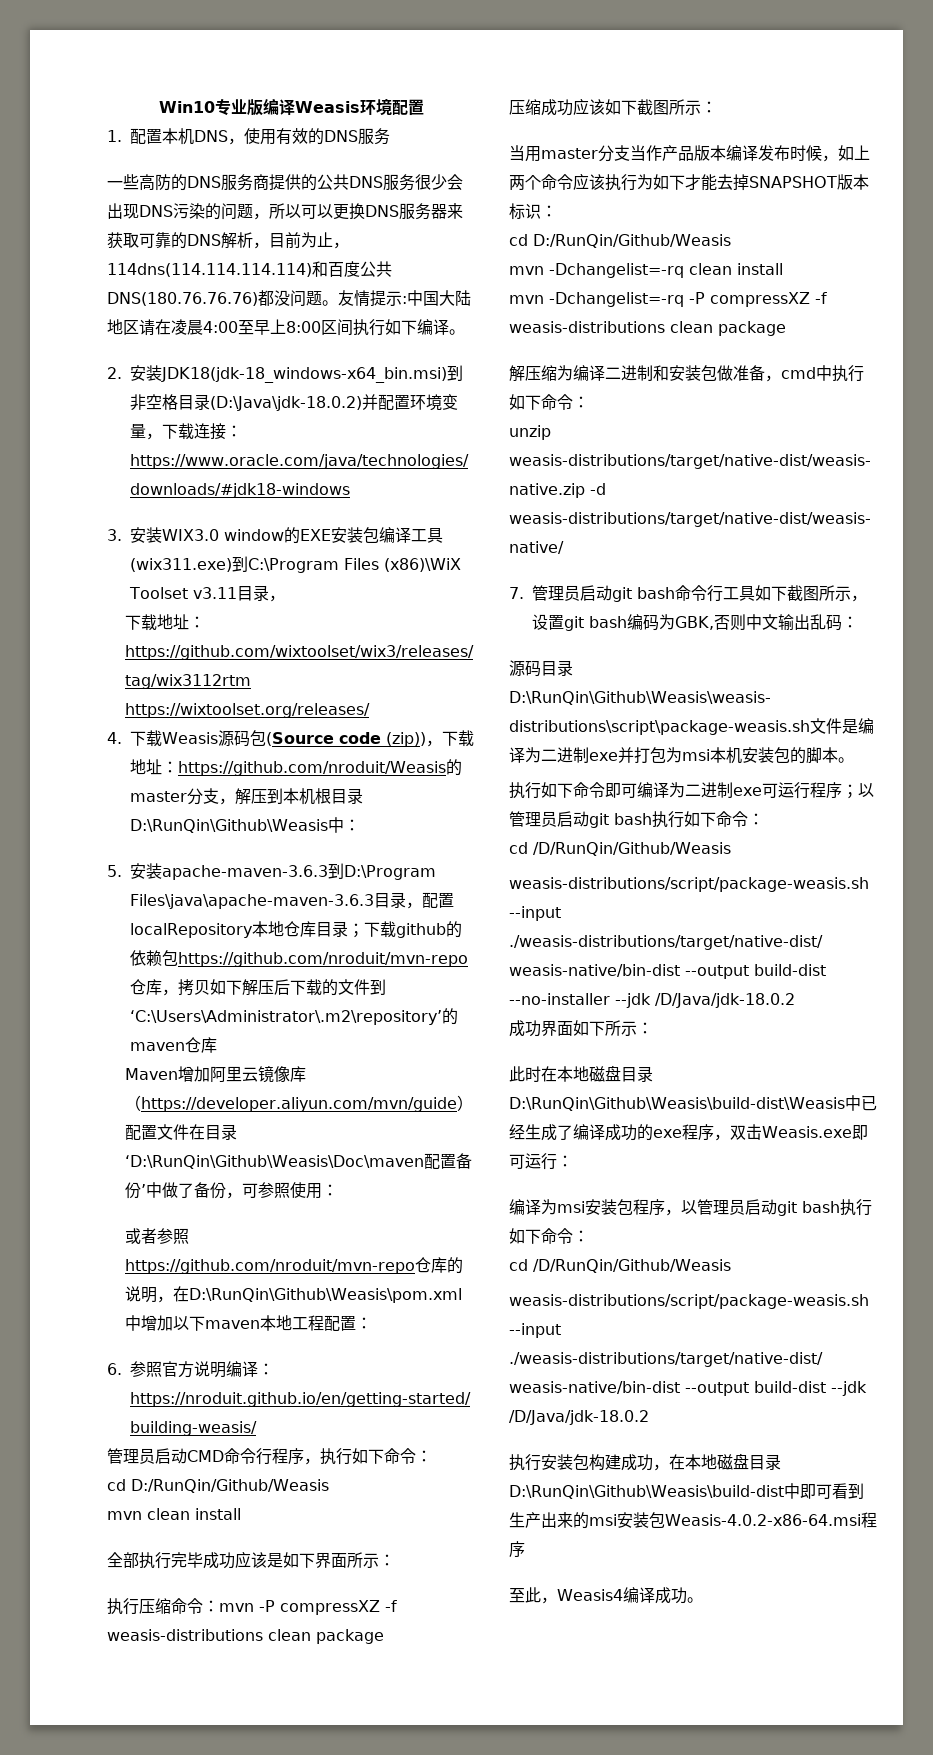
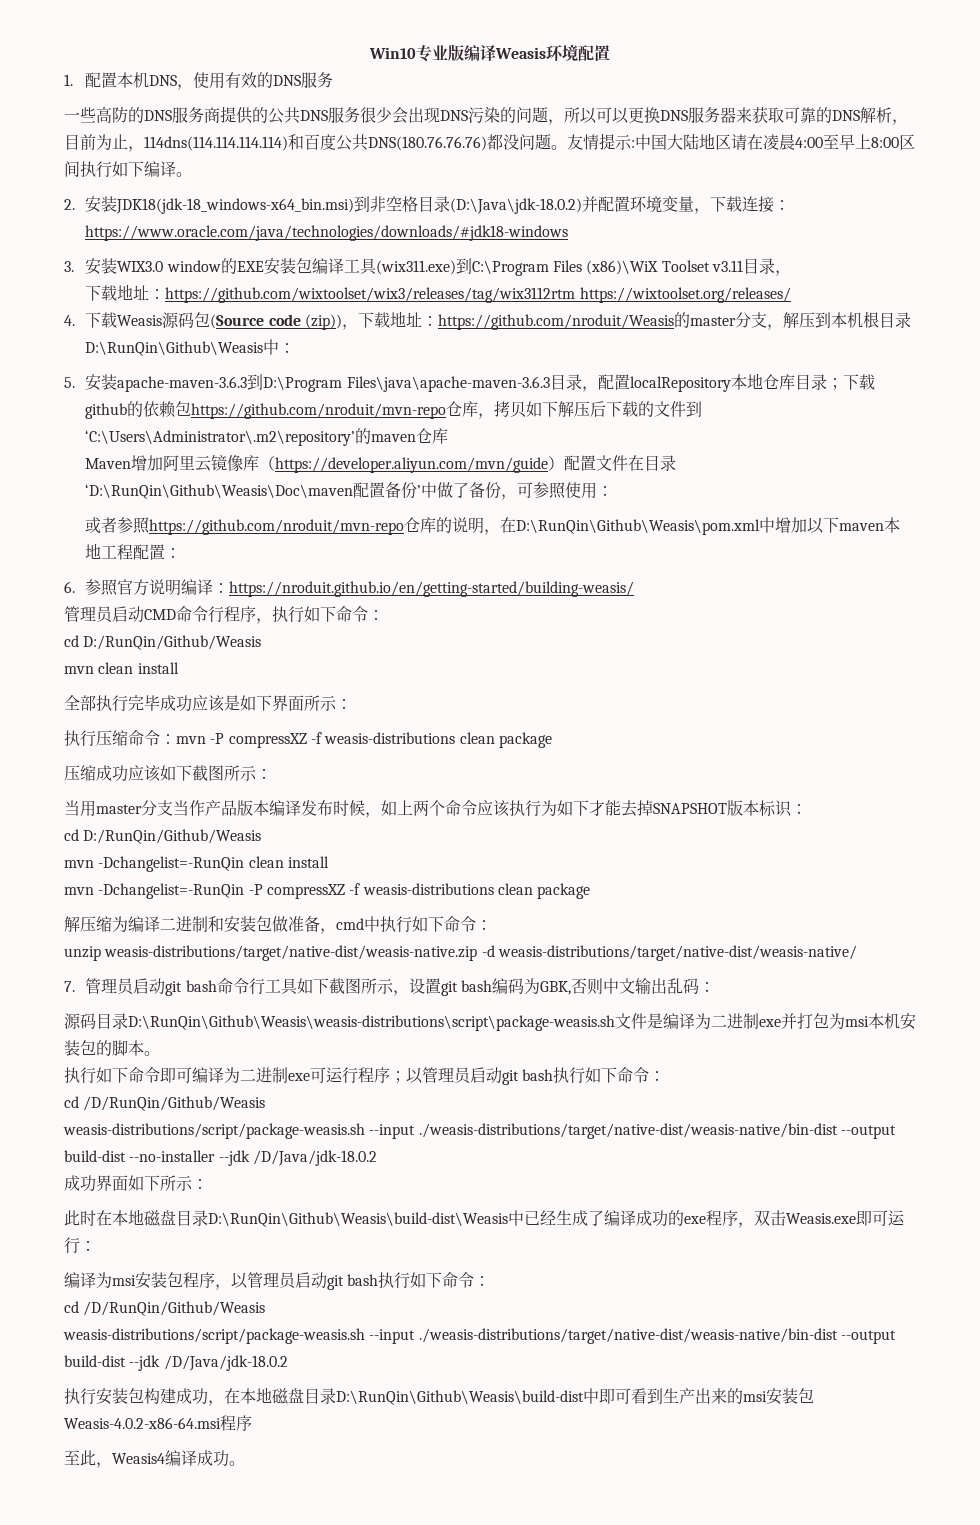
- mvn -Dchangelist=-rq clean install
+ mvn -Dchangelist=-RunQin clean install
- mvn -Dchangelist=-rq -P compressXZ -f weasis-distributions clean package
+ mvn -Dchangelist=-RunQin -P compressXZ -f weasis-distributions clean package

